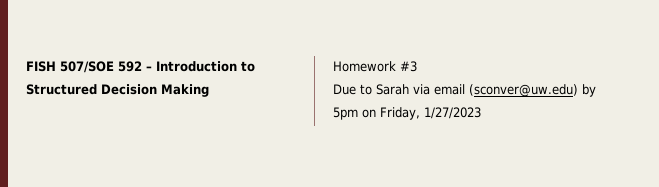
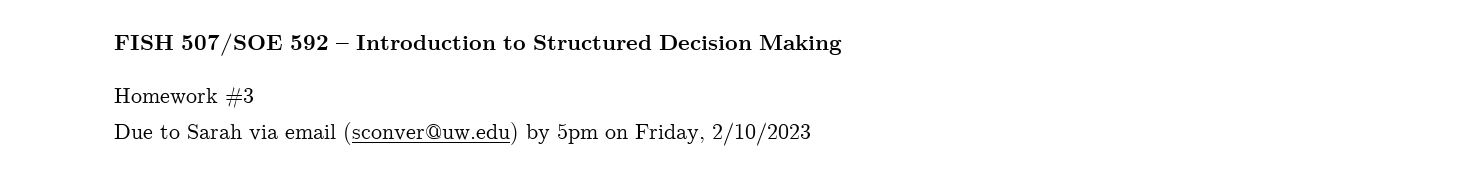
- Due to Sarah via email (sconver@uw.edu) by 5pm on Friday, 1/27/2023
+ Due to Sarah via email (sconver@uw.edu) by 5pm on Friday, 2/10/2023

